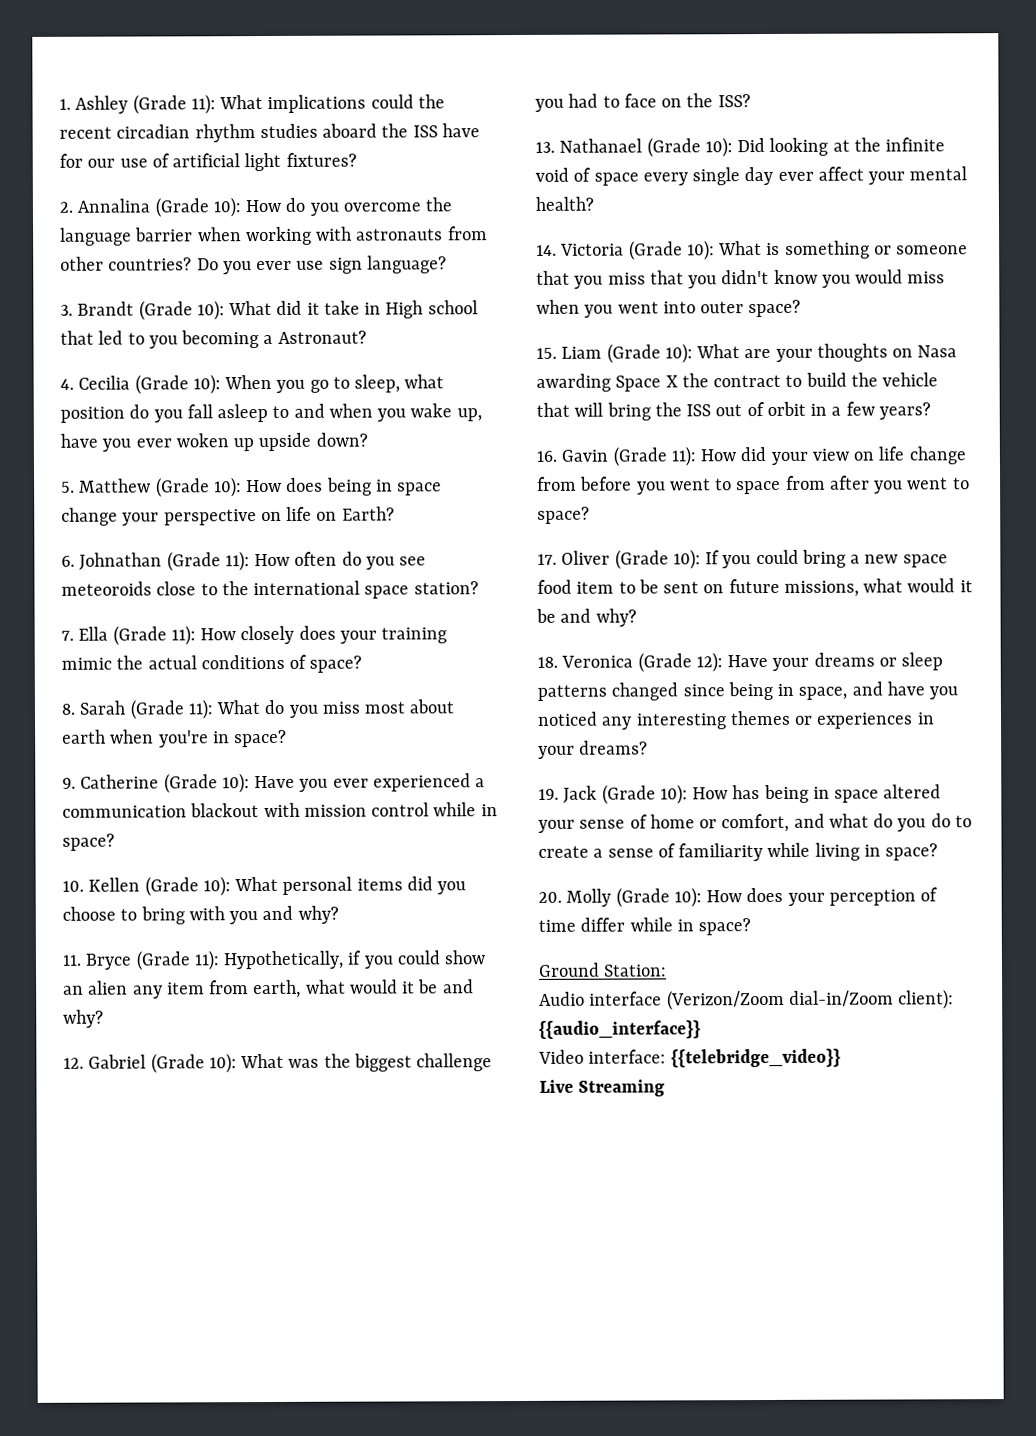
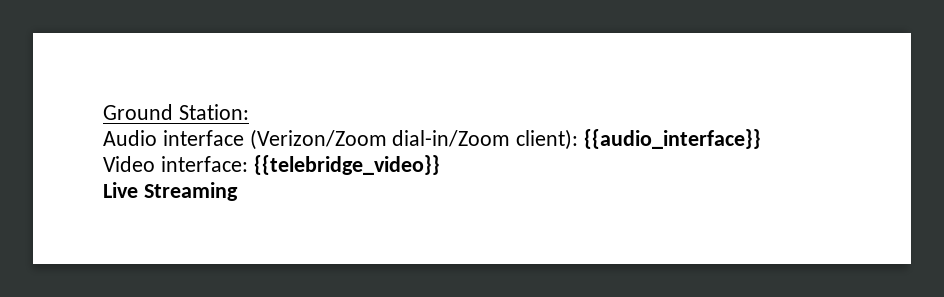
- 1. Ashley (Grade 11): What implications could the recent circadian rhythm studies aboard the ISS have for our use of artificial light fixtures?
- 2. Annalina (Grade 10): How do you overcome the language barrier when working with astronauts from other countries? Do you ever use sign language?
- 3. Brandt (Grade 10): What did it take in High school that led to you becoming a Astronaut?
- 4. Cecilia (Grade 10): When you go to sleep, what position do you fall asleep to and when you wake up, have you ever woken up upside down?
- 5. Matthew (Grade 10): How does being in space change your perspective on life on Earth?
- 6. Johnathan (Grade 11): How often do you see meteoroids close to the international space station?
- 7. Ella (Grade 11): How closely does your training mimic the actual conditions of space?
- 8. Sarah (Grade 11): What do you miss most about earth when you're in space?
- 9. Catherine (Grade 10): Have you ever experienced a communication blackout with mission control while in space?
- 10. Kellen (Grade 10): What personal items did you choose to bring with you and why?
- 11. Bryce (Grade 11): Hypothetically, if you could show an alien any item from earth, what would it be and why?
- 12. Gabriel (Grade 10): What was the biggest challenge you had to face on the ISS?
- 13. Nathanael (Grade 10): Did looking at the infinite void of space every single day ever affect your mental health?
- 14. Victoria (Grade 10): What is something or someone that you miss that you didn't know you would miss when you went into outer space?
- 15. Liam (Grade 10): What are your thoughts on Nasa awarding Space X the contract to build the vehicle that will bring the ISS out of orbit in a few years?
- 16. Gavin (Grade 11): How did your view on life change from before you went to space from after you went to space?
- 17. Oliver (Grade 10): If you could bring a new space food item to be sent on future missions, what would it be and why?
- 18. Veronica (Grade 12): Have your dreams or sleep patterns changed since being in space, and have you noticed any interesting themes or experiences in your dreams?
- 19. Jack (Grade 10): How has being in space altered your sense of home or comfort, and what do you do to create a sense of familiarity while living in space?
- 20. Molly (Grade 10): How does your perception of time differ while in space?

